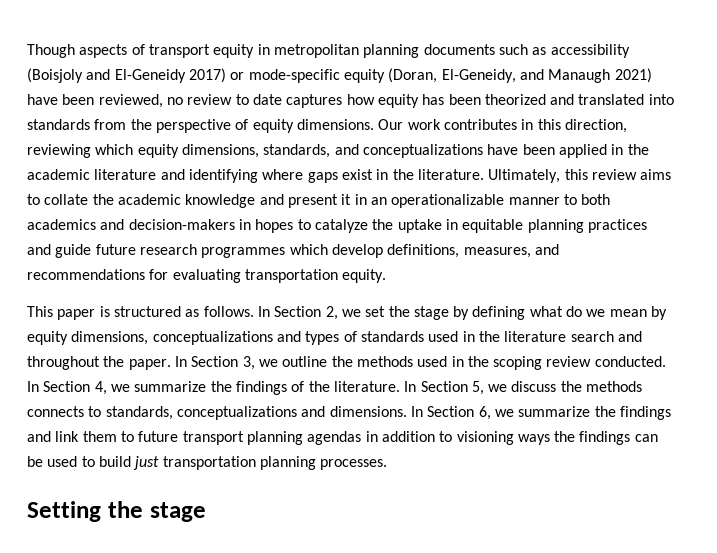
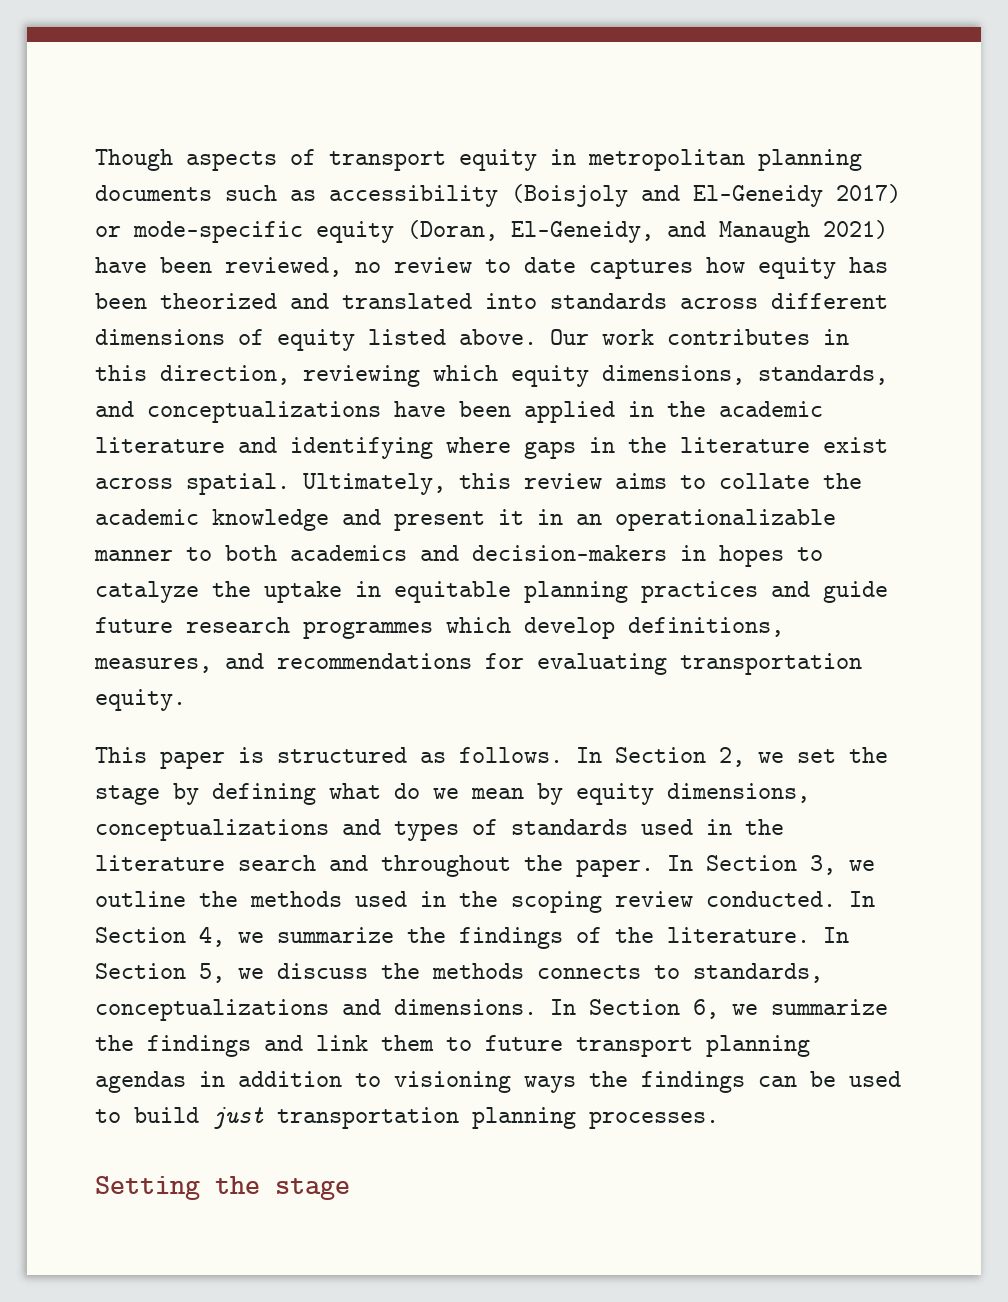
- Though aspects of transport equity in metropolitan planning documents such as accessibility (Boisjoly and El-Geneidy 2017) or mode-specific equity (Doran, El-Geneidy, and Manaugh 2021) have been reviewed, no review to date captures how equity has been theorized and translated into standards from the perspective of equity dimensions.
+ Though aspects of transport equity in metropolitan planning documents such as accessibility (Boisjoly and El-Geneidy 2017) or mode-specific equity (Doran, El-Geneidy, and Manaugh 2021) have been reviewed, no review to date captures how equity has been theorized and translated into standards across different dimensions of equity listed above.
- Our work contributes in this direction, reviewing which equity dimensions, standards, and conceptualizations have been applied in the academic literature and identifying where gaps exist in the literature.
+ Our work contributes in this direction, reviewing which equity dimensions, standards, and conceptualizations have been applied in the academic literature and identifying where gaps in the literature exist across spatial.

